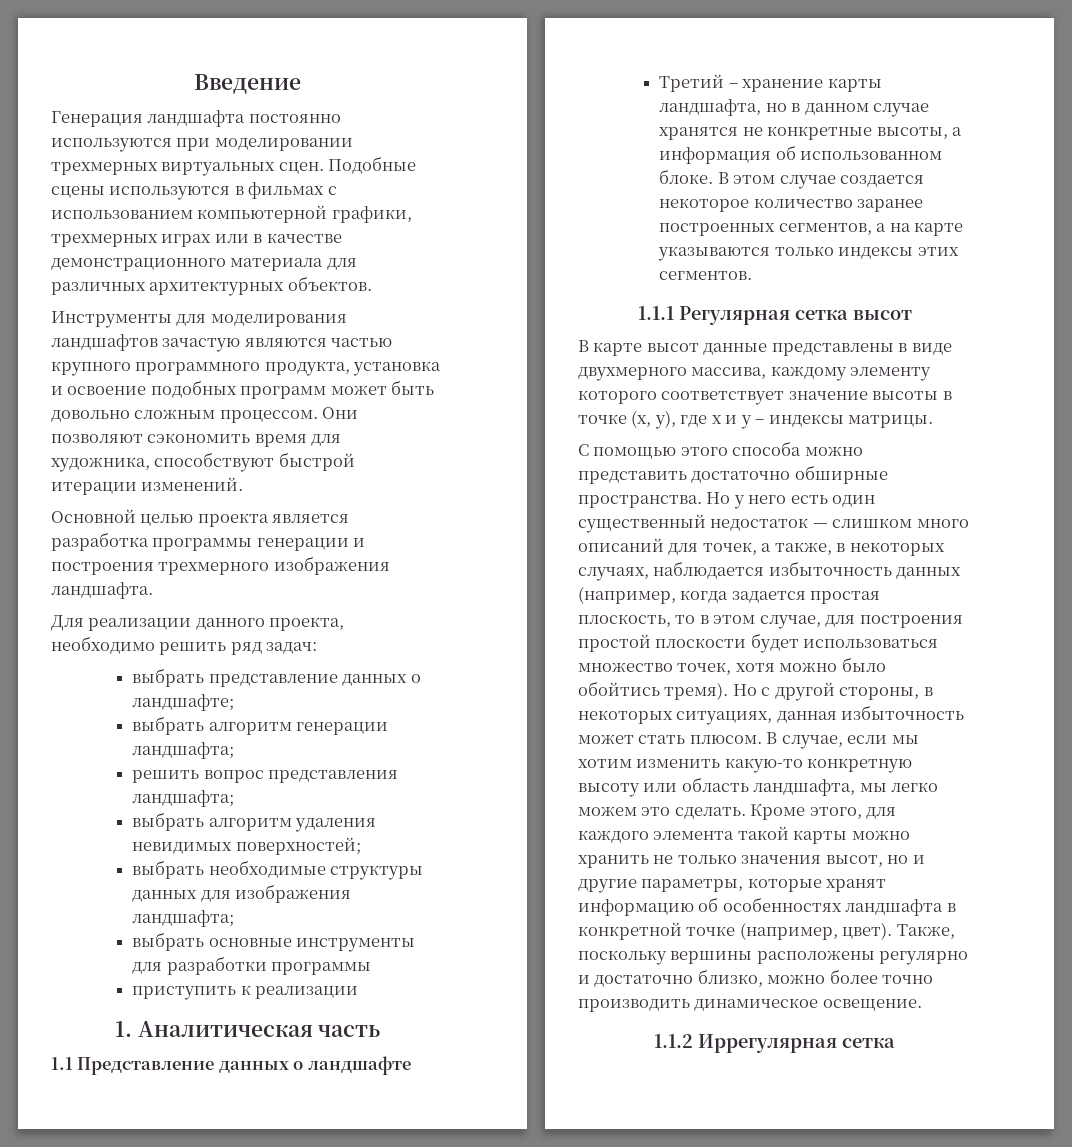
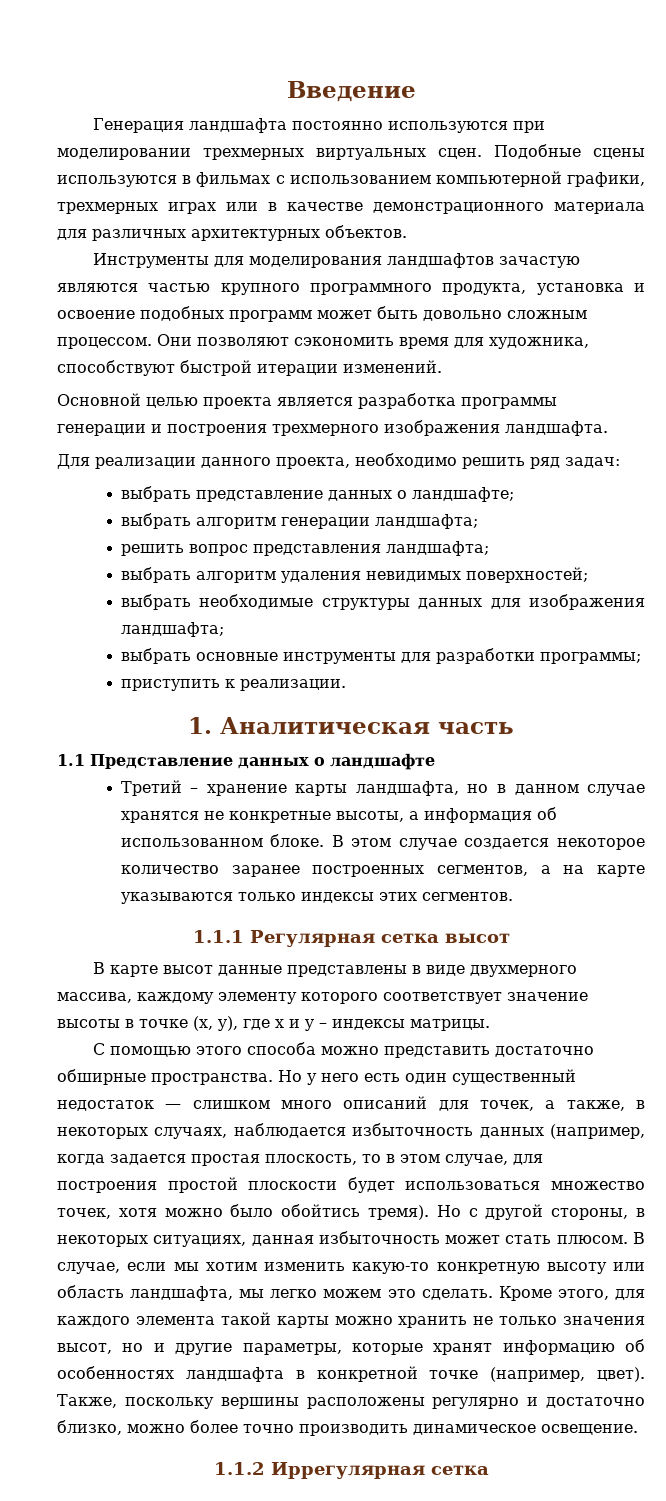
- выбрать основные инструменты для разработки программы
+ выбрать основные инструменты для разработки программы;
- приступить к реализации
+ приступить к реализации.

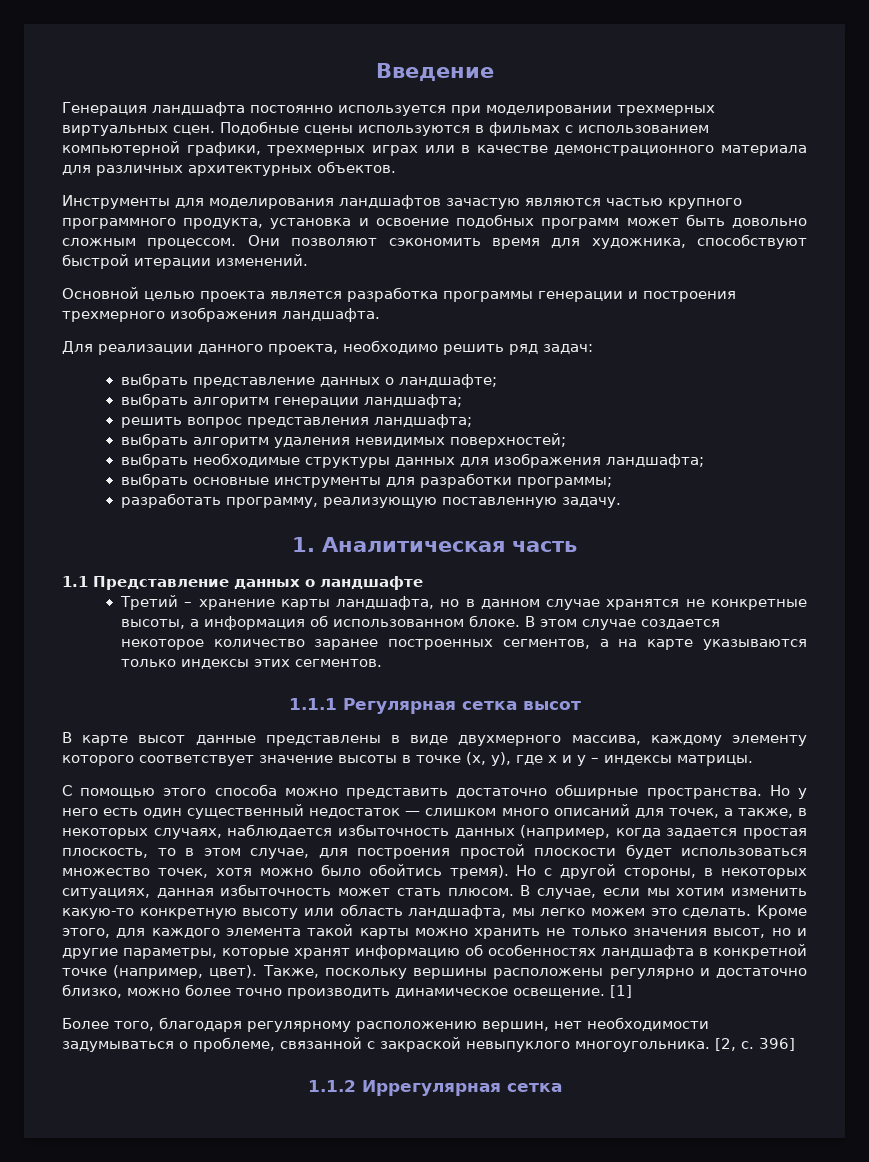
- Генерация ландшафта постоянно используются при моделировании трехмерных виртуальных сцен.
+ Генерация ландшафта постоянно используется при моделировании трехмерных виртуальных сцен.
- приступить к реализации.
+ разработать программу, реализующую поставленную задачу.
+ [1]
+ Более того, благодаря регулярному расположению вершин, нет необходимости задумываться о проблеме, связанной с закраской невыпуклого многоугольника. [2, с. 396]

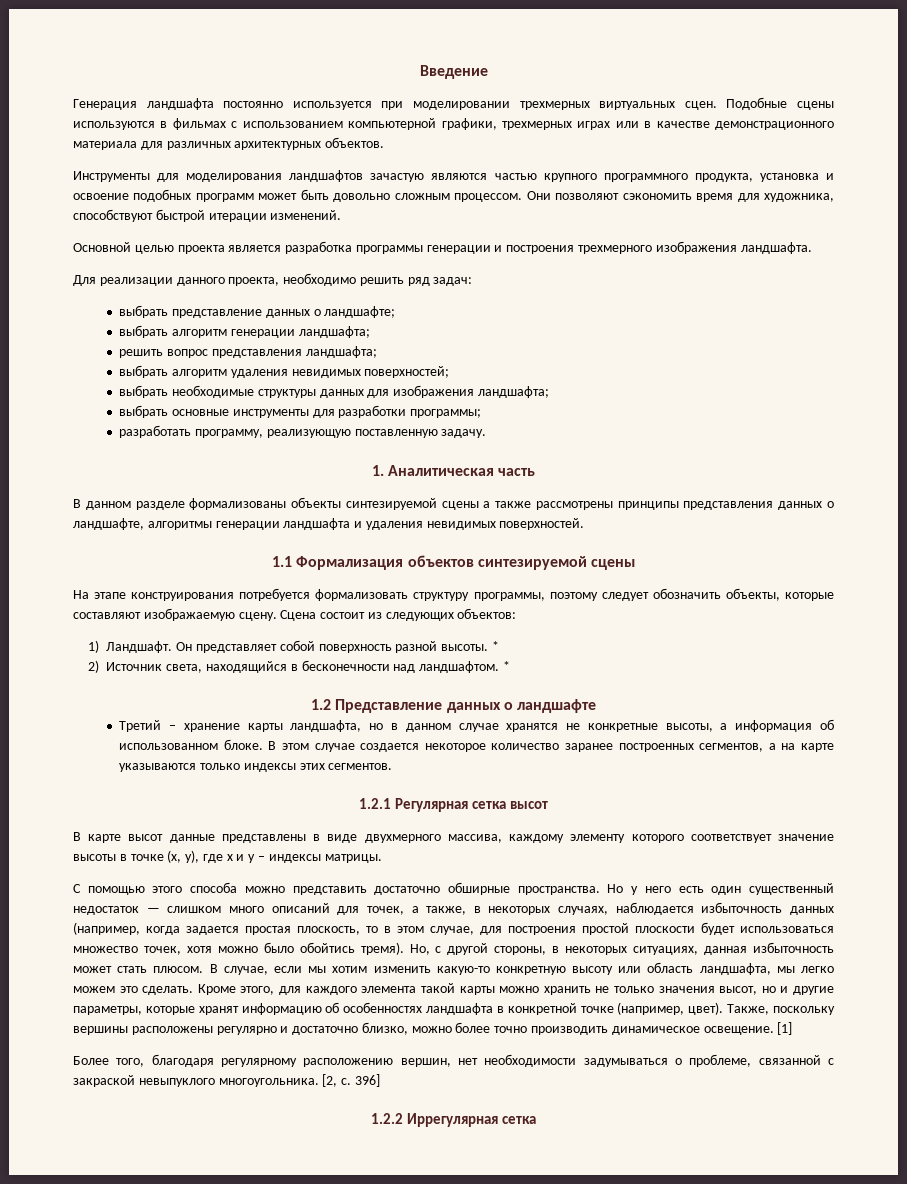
- 1.1 Представление данных о ландшафте
+ В данном разделе формализованы объекты синтезируемой сцены а также рассмотрены принципы представления данных о ландшафте, алгоритмы генерации ландшафта и удаления невидимых поверхностей.
+ 1.1 Формализация объектов синтезируемой сцены
+ На этапе конструирования потребуется формализовать структуру программы, поэтому следует обозначить объекты, которые составляют изображаемую сцену. Сцена состоит из следующих объектов:
+ 1) Ландшафт. Он представляет собой поверхность разной высоты. *
+ 2) Источник света, находящийся в бесконечности над ландшафтом. *
+ 1.2 Представление данных о ландшафте
- 1.1.1 Регулярная сетка высот
+ 1.2.1 Регулярная сетка высот
- Но с другой стороны, в некоторых ситуациях, данная избыточность может стать плюсом.
+ Но, с другой стороны, в некоторых ситуациях, данная избыточность может стать плюсом.
- 1.1.2 Иррегулярная сетка
+ 1.2.2 Иррегулярная сетка

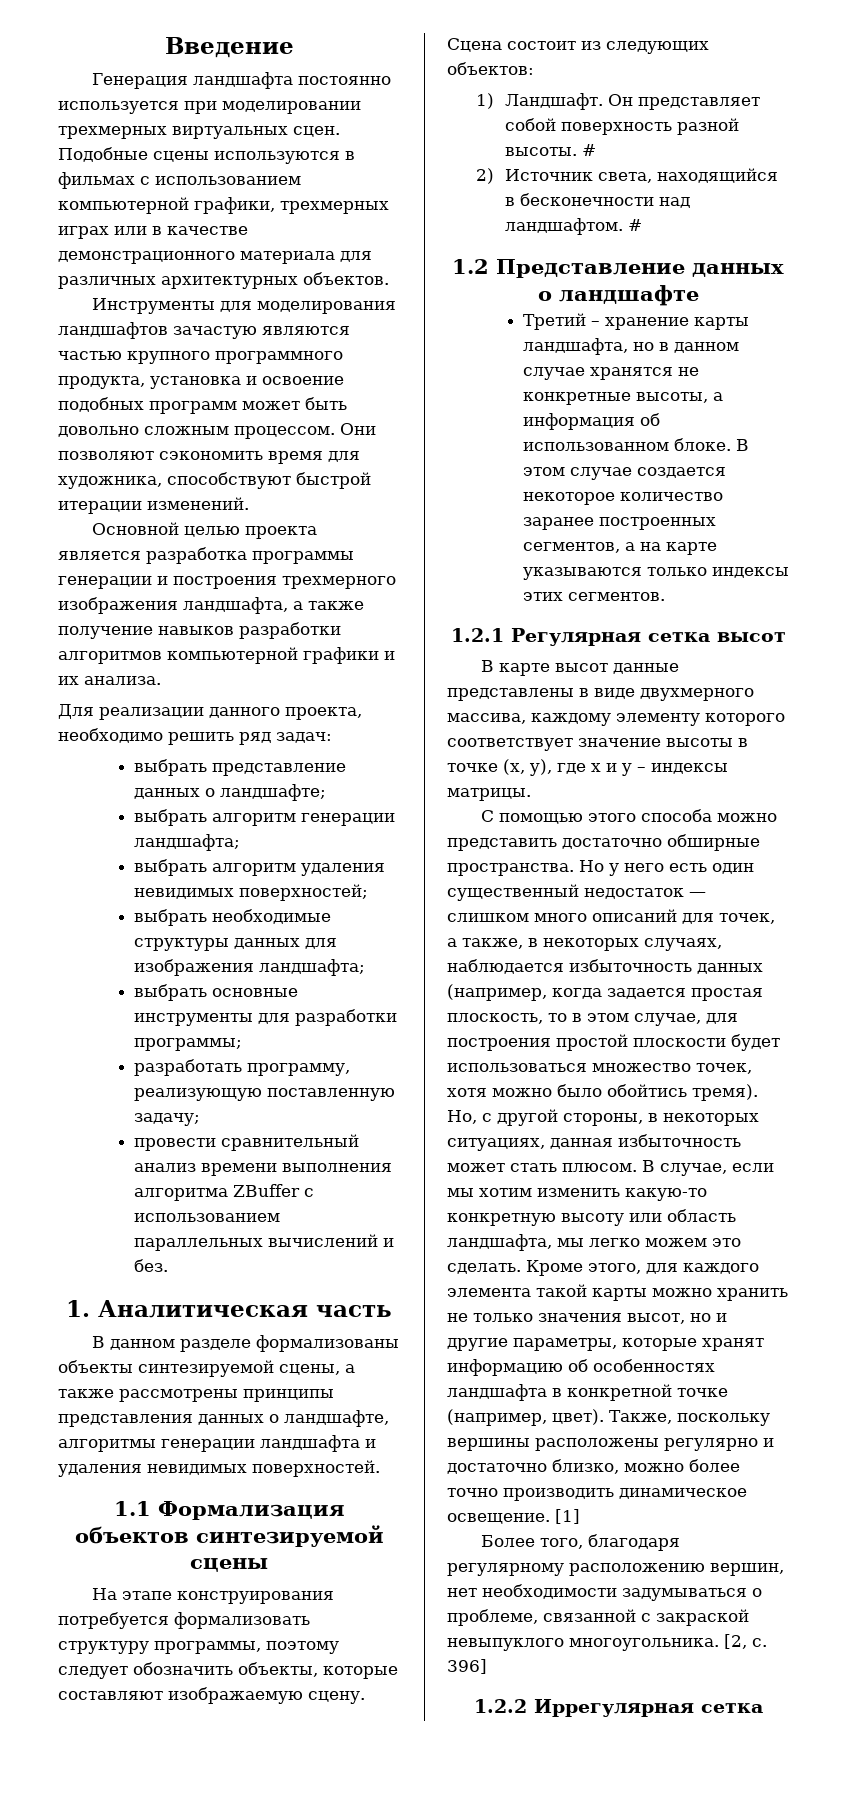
- Основной целью проекта является разработка программы генерации и построения трехмерного изображения ландшафта.
+ Основной целью проекта является разработка программы генерации и построения трехмерного изображения ландшафта, а также получение навыков разработки алгоритмов компьютерной графики и их анализа.
- решить вопрос представления ландшафта;
- разработать программу, реализующую поставленную задачу.
+ разработать программу, реализующую поставленную задачу;
+ провести сравнительный анализ времени выполнения алгоритма ZBuffer с использованием параллельных вычислений и без.
- В данном разделе формализованы объекты синтезируемой сцены а также рассмотрены принципы представления данных о ландшафте, алгоритмы генерации ландшафта и удаления невидимых поверхностей.
+ В данном разделе формализованы объекты синтезируемой сцены, а также рассмотрены принципы представления данных о ландшафте, алгоритмы генерации ландшафта и удаления невидимых поверхностей.
- Он представляет собой поверхность разной высоты. *
+ Он представляет собой поверхность разной высоты. #
- 2) Источник света, находящийся в бесконечности над ландшафтом. *
+ 2) Источник света, находящийся в бесконечности над ландшафтом. #

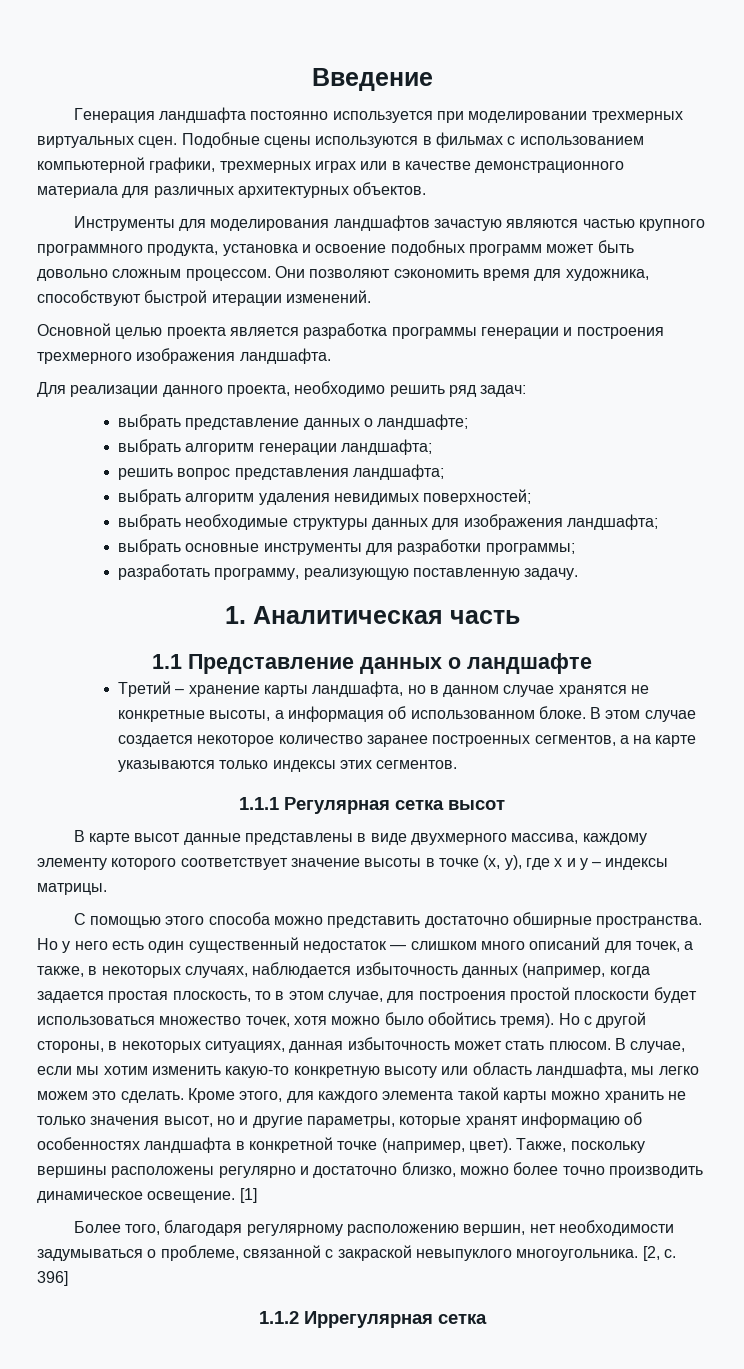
- Основной целью проекта является разработка программы генерации и построения трехмерного изображения ландшафта, а также получение навыков разработки алгоритмов компьютерной графики и их анализа.
+ Основной целью проекта является разработка программы генерации и построения трехмерного изображения ландшафта.
+ решить вопрос представления ландшафта;
- разработать программу, реализующую поставленную задачу;
- провести сравнительный анализ времени выполнения алгоритма ZBuffer с использованием параллельных вычислений и без.
+ разработать программу, реализующую поставленную задачу.
  1. Аналитическая часть
- В данном разделе формализованы объекты синтезируемой сцены, а также рассмотрены принципы представления данных о ландшафте, алгоритмы генерации ландшафта и удаления невидимых поверхностей.
- 1.1 Формализация объектов синтезируемой сцены
- На этапе конструирования потребуется формализовать структуру программы, поэтому следует обозначить объекты, которые составляют изображаемую сцену. Сцена состоит из следующих объектов:
- 1) Ландшафт. Он представляет собой поверхность разной высоты. #
- 2) Источник света, находящийся в бесконечности над ландшафтом. #
- 1.2 Представление данных о ландшафте
+ 1.1 Представление данных о ландшафте
- 1.2.1 Регулярная сетка высот
+ 1.1.1 Регулярная сетка высот
- Но, с другой стороны, в некоторых ситуациях, данная избыточность может стать плюсом.
+ Но с другой стороны, в некоторых ситуациях, данная избыточность может стать плюсом.
- 1.2.2 Иррегулярная сетка
+ 1.1.2 Иррегулярная сетка

